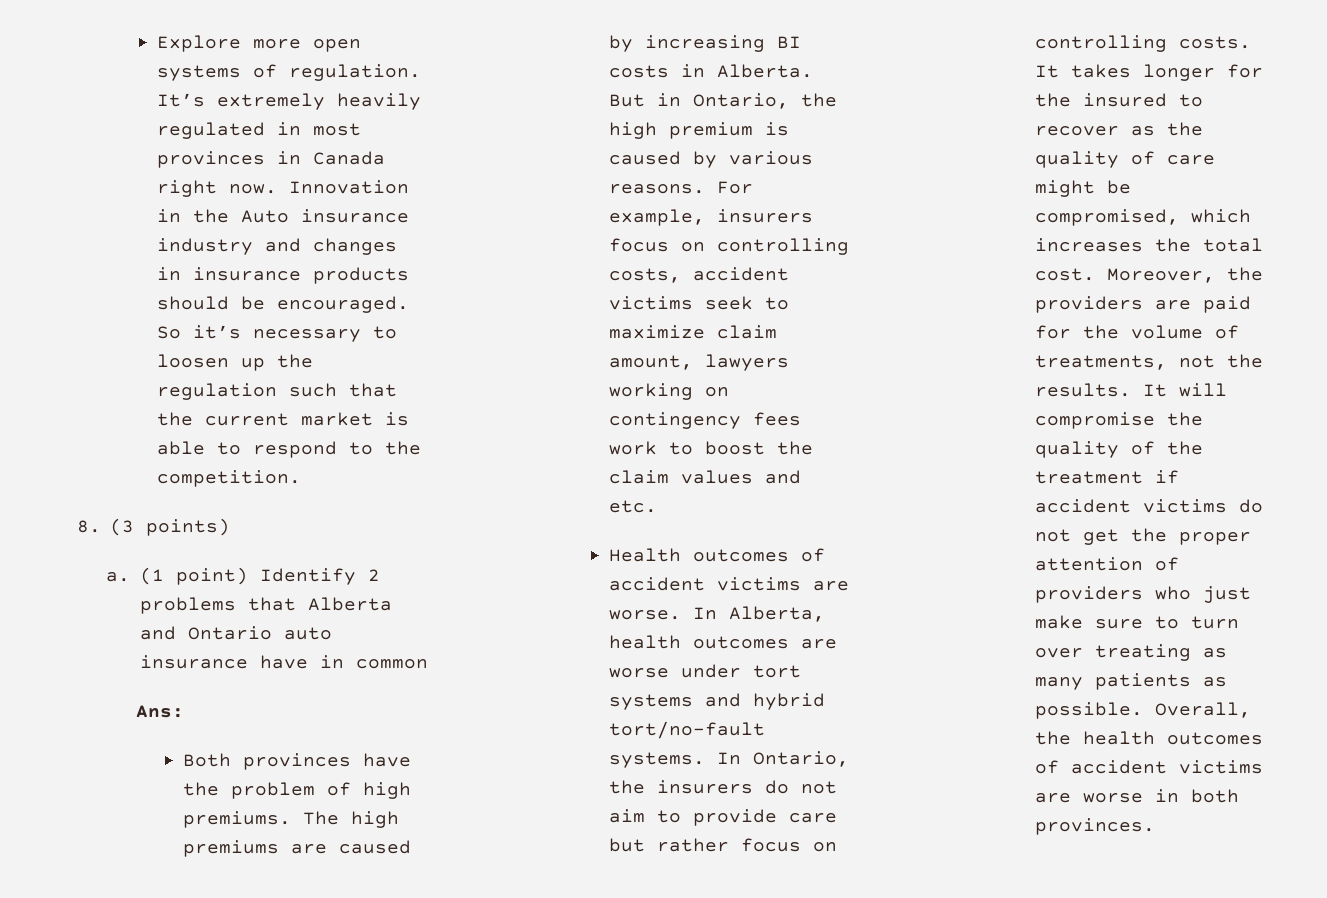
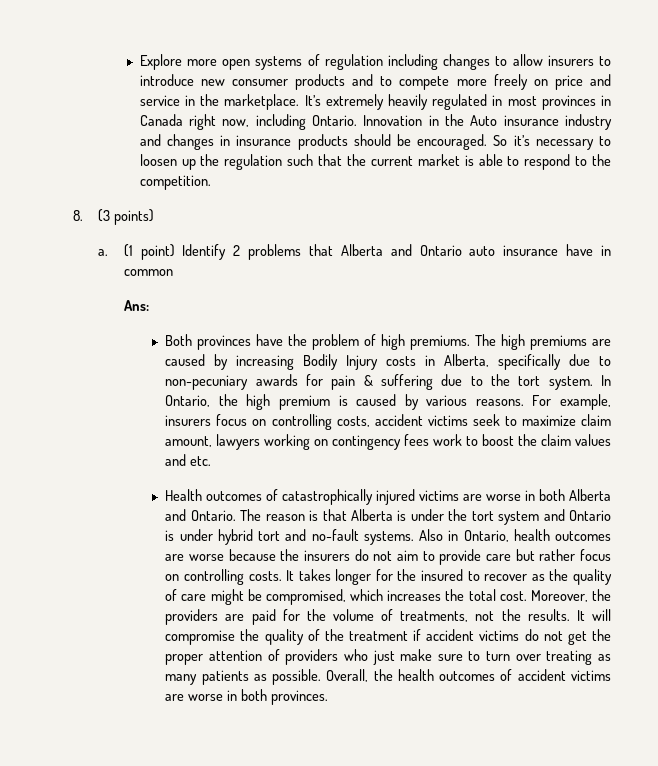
- Explore more open systems of regulation.
+ Explore more open systems of regulation including changes to allow insurers to introduce new consumer products and to compete more freely on price and service in the marketplace.
- It’s extremely heavily regulated in most provinces in Canada right now.
+ It’s extremely heavily regulated in most provinces in Canada right now, including Ontario.
- The high premiums are caused by increasing BI costs in Alberta. But in Ontario, the high premium is caused by various reasons.
+ The high premiums are caused by increasing Bodily Injury costs in Alberta, specifically due to non-pecuniary awards for pain & suffering due to the tort system. In Ontario, the high premium is caused by various reasons.
- Health outcomes of accident victims are worse. In Alberta, health outcomes are worse under tort systems and hybrid tort/no-fault systems. In Ontario, the insurers do not aim to provide care but rather focus on controlling costs.
+ Health outcomes of catastrophically injured victims are worse in both Alberta and Ontario. The reason is that Alberta is under the tort system and Ontario is under hybrid tort and no-fault systems. Also in Ontario, health outcomes are worse because the insurers do not aim to provide care but rather focus on controlling costs.

